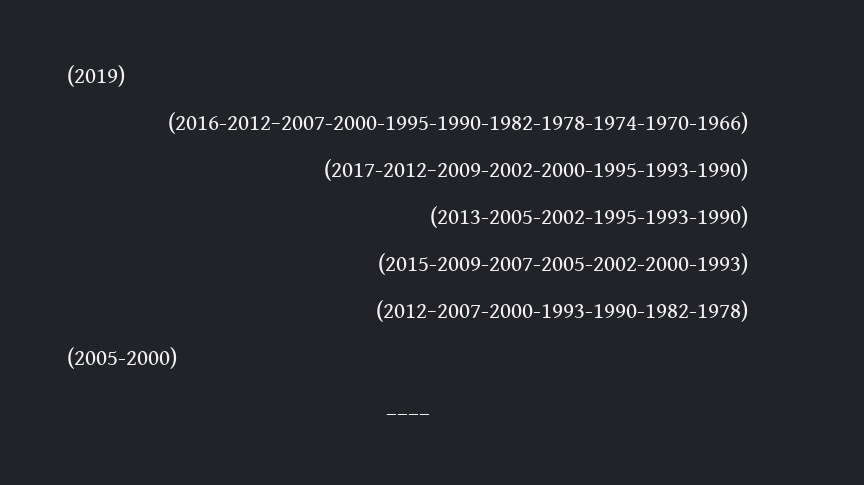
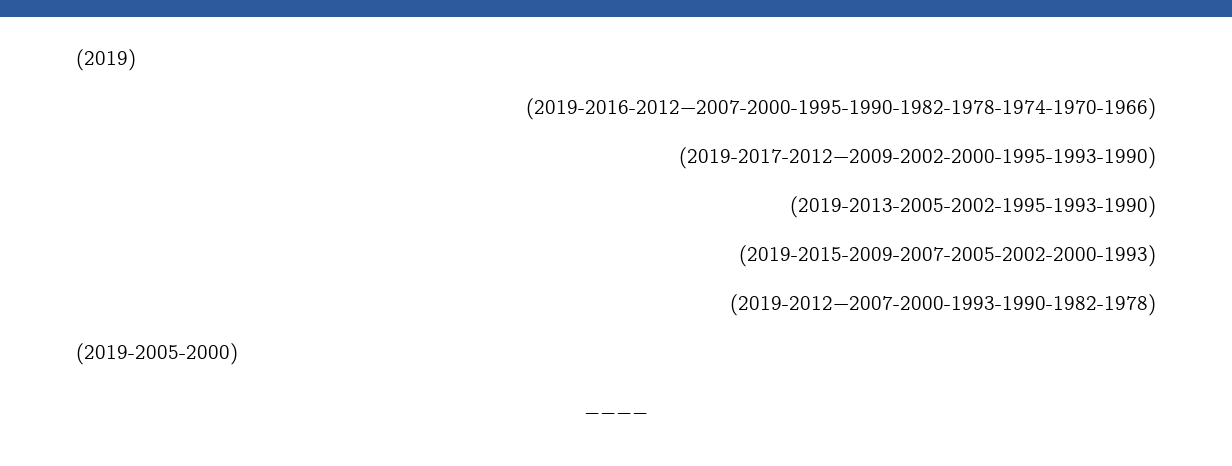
- (2016-2012−2007-2000-1995-1990-1982-1978-1974-1970-1966)
- (2017-2012−2009-2002-2000-1995-1993-1990)
- (2013-2005-2002-1995-1993-1990)
- (2015-2009-2007-2005-2002-2000-1993)
- (2012−2007-2000-1993-1990-1982-1978)
- (2005-2000)
+ (2019-2016-2012−2007-2000-1995-1990-1982-1978-1974-1970-1966)
+ (2019-2017-2012−2009-2002-2000-1995-1993-1990)
+ (2019-2013-2005-2002-1995-1993-1990)
+ (2019-2015-2009-2007-2005-2002-2000-1993)
+ (2019-2012−2007-2000-1993-1990-1982-1978)
+ (2019-2005-2000)

